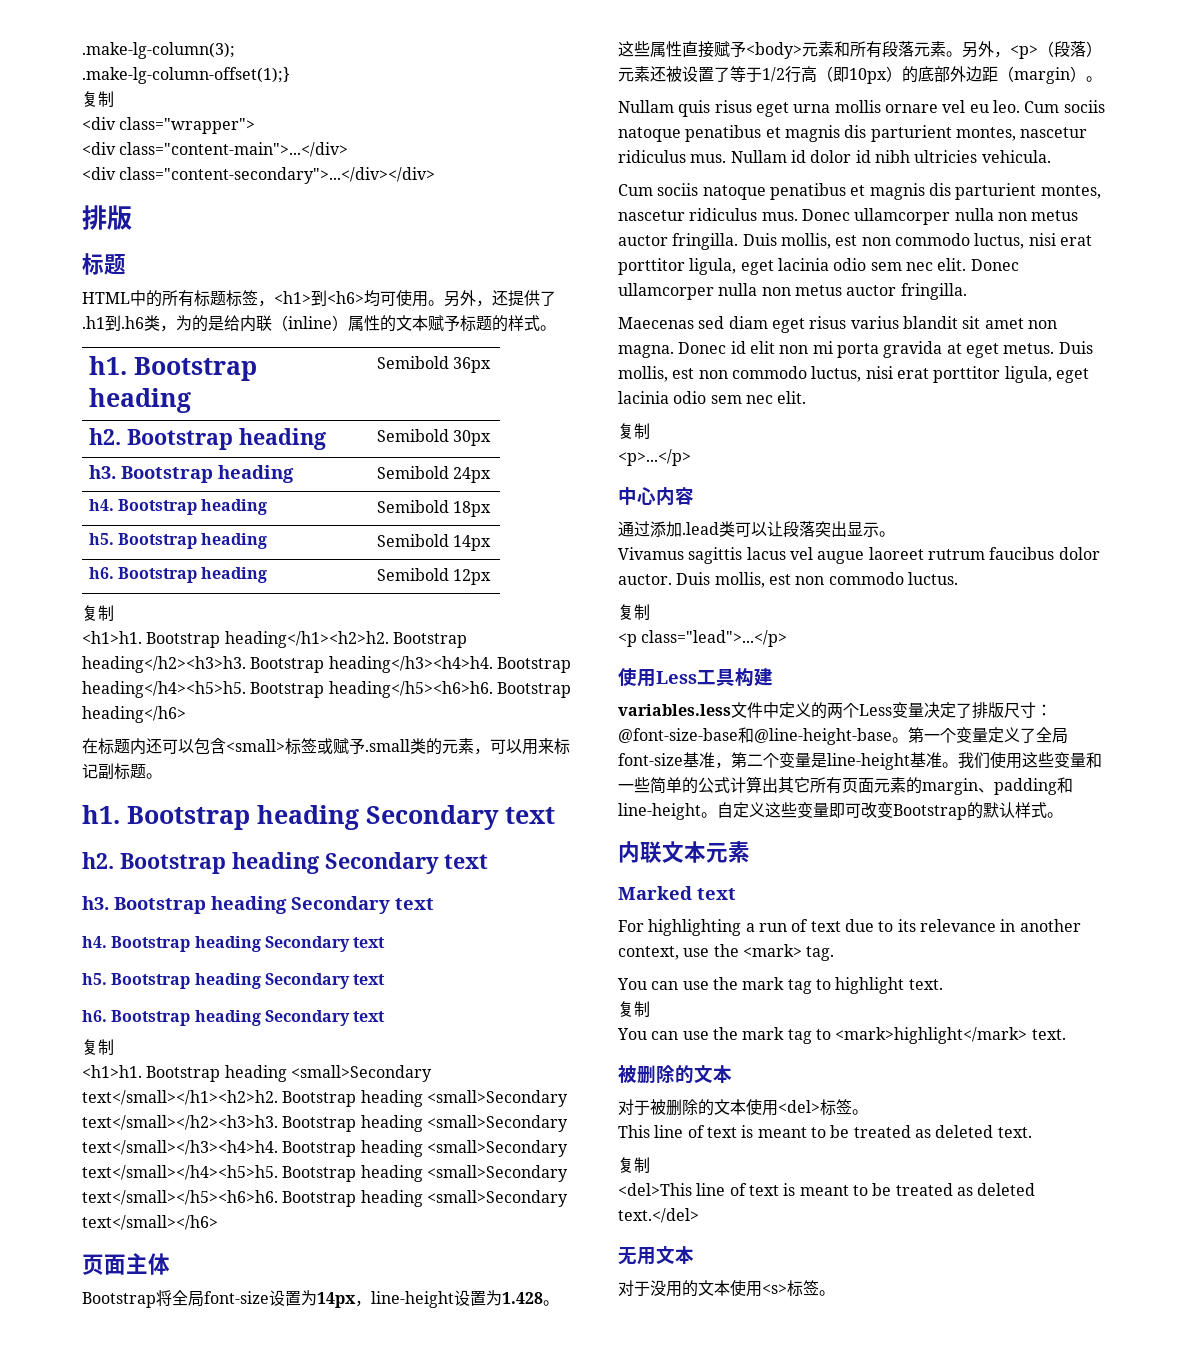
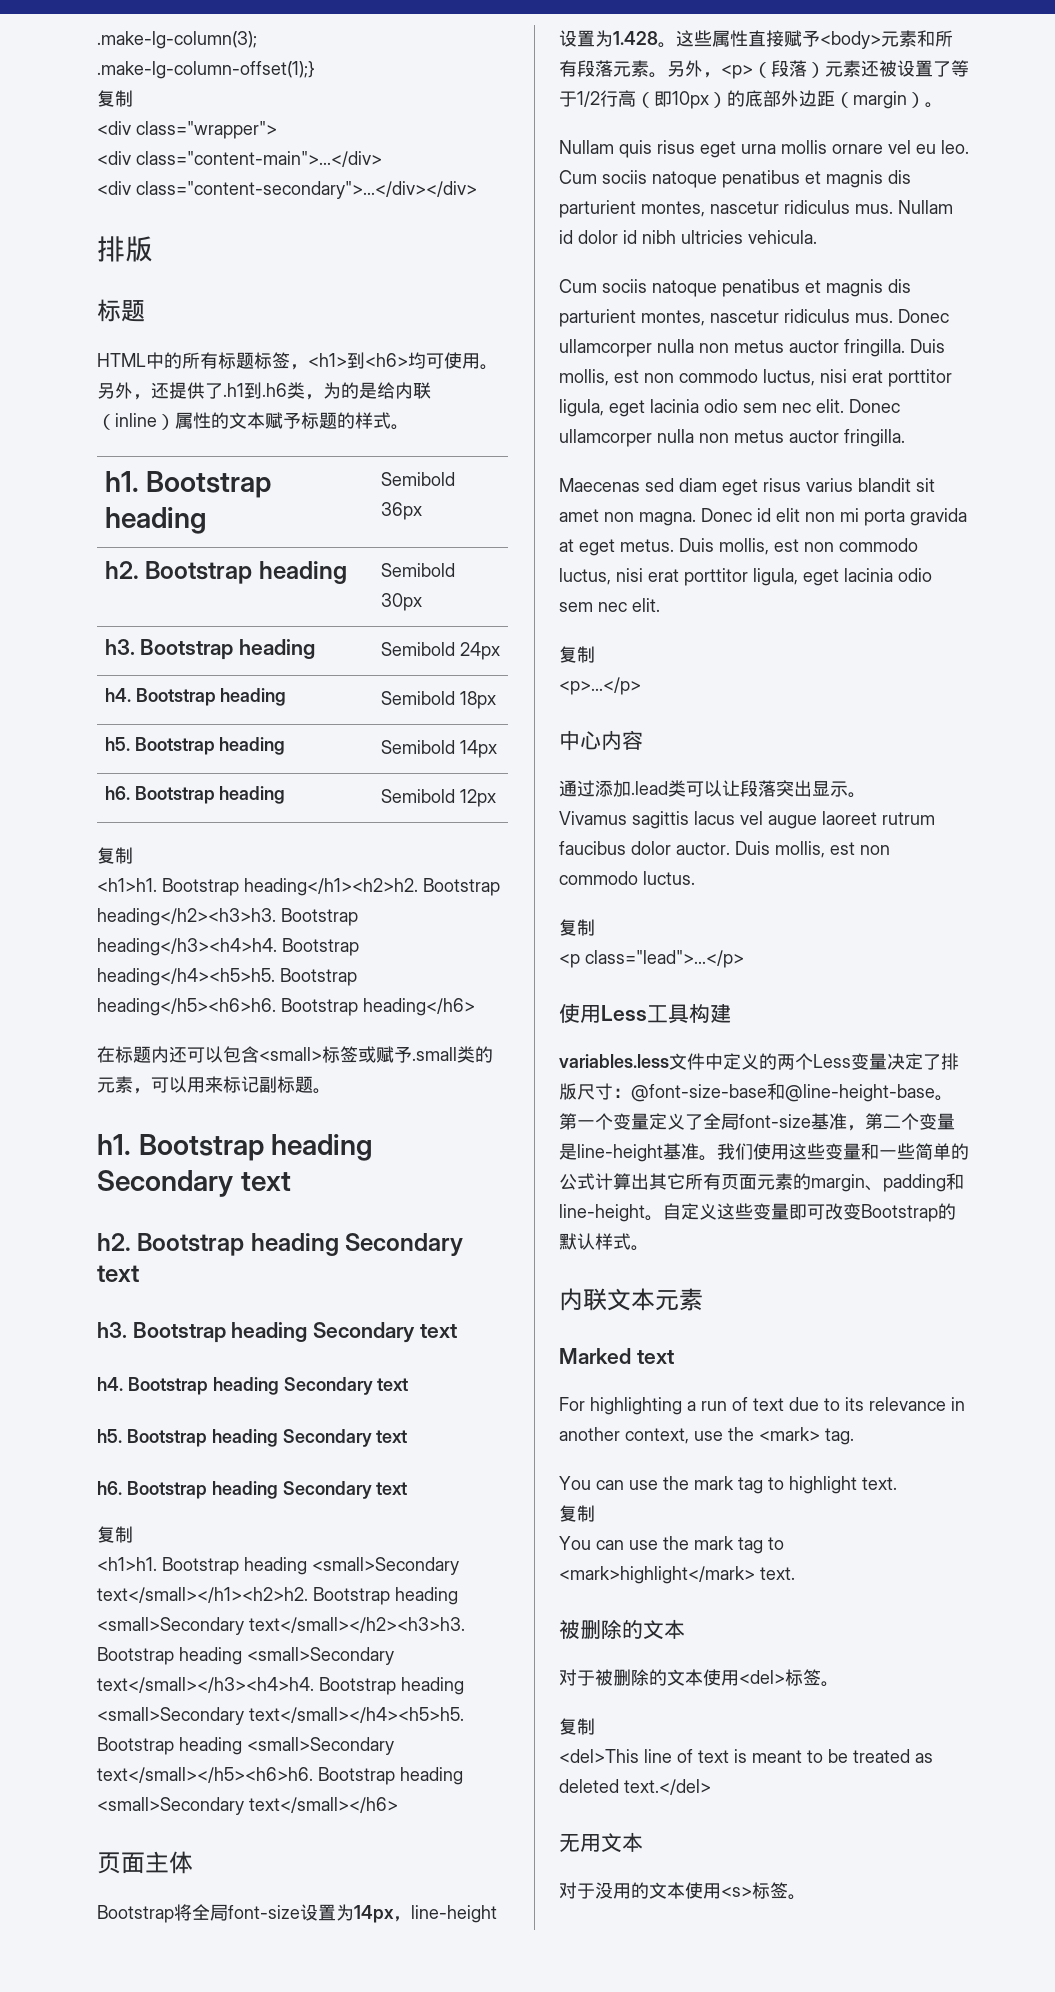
- This line of text is meant to be treated as deleted text.

